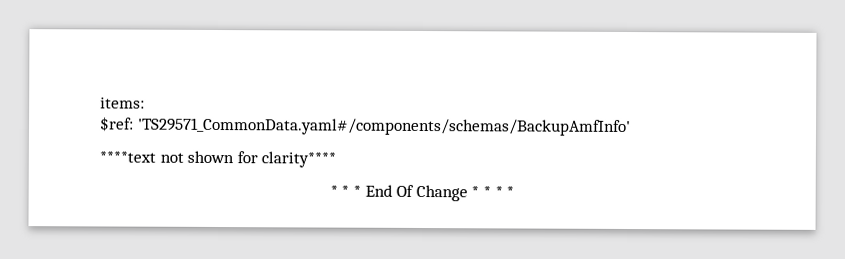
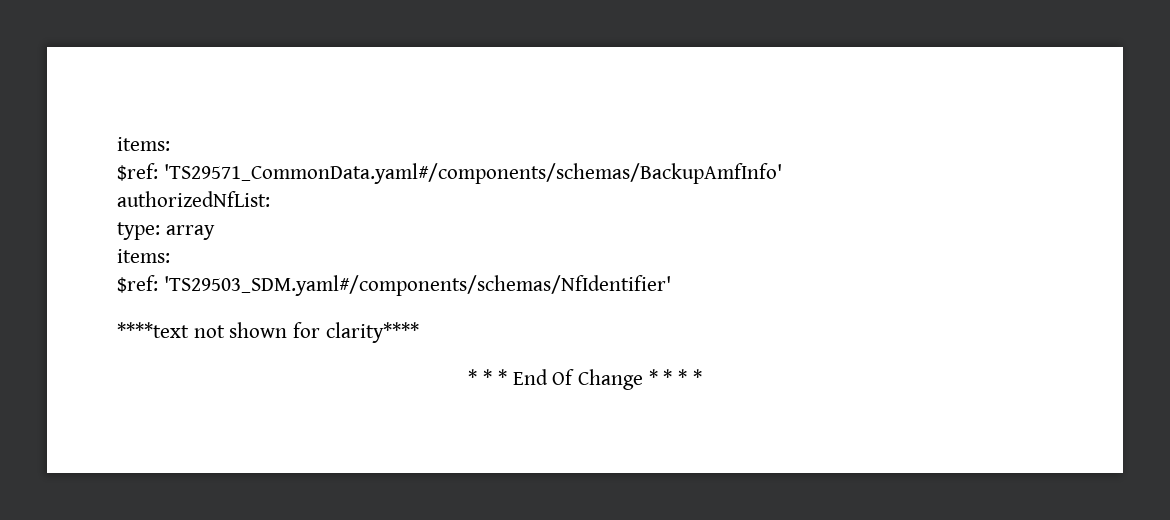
+ authorizedNfList:
+ type: array
+ items:
+ $ref: 'TS29503_SDM.yaml#/components/schemas/NfIdentifier'

